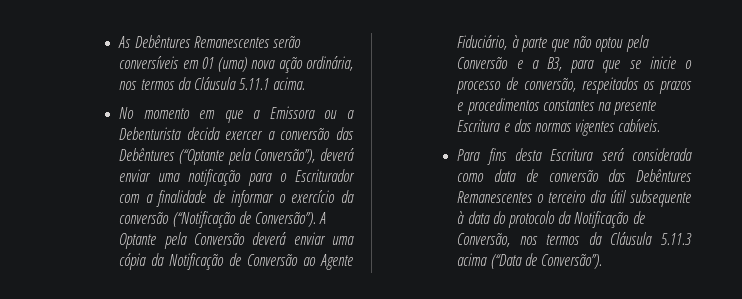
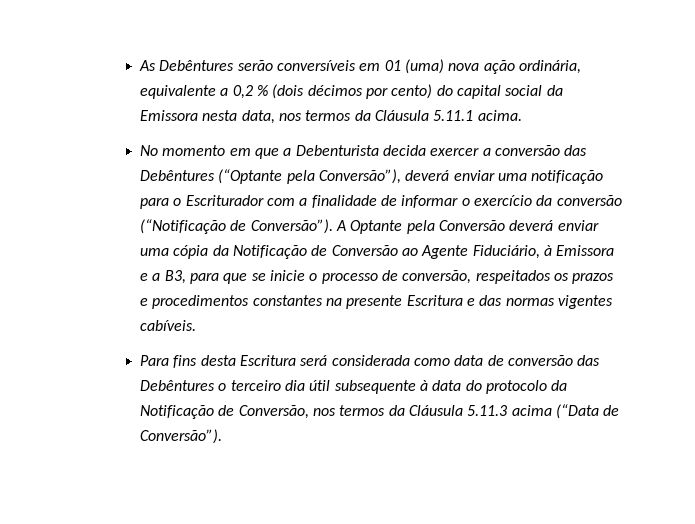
- As Debêntures Remanescentes serão conversíveis em 01 (uma) nova ação ordinária, nos termos da Cláusula 5.11.1 acima.
+ As Debêntures serão conversíveis em 01 (uma) nova ação ordinária, equivalente a 0,2 % (dois décimos por cento) do capital social da Emissora nesta data, nos termos da Cláusula 5.11.1 acima.
- No momento em que a Emissora ou a Debenturista decida exercer a conversão das Debêntures (“Optante pela Conversão”), deverá enviar uma notificação para o Escriturador com a finalidade de informar o exercício da conversão (“Notificação de Conversão”).
+ No momento em que a Debenturista decida exercer a conversão das Debêntures (“Optante pela Conversão”), deverá enviar uma notificação para o Escriturador com a finalidade de informar o exercício da conversão (“Notificação de Conversão”).
- A Optante pela Conversão deverá enviar uma cópia da Notificação de Conversão ao Agente Fiduciário, à parte que não optou pela Conversão e a B3, para que se inicie o processo de conversão, respeitados os prazos e procedimentos constantes na presente Escritura e das normas vigentes cabíveis.
+ A Optante pela Conversão deverá enviar uma cópia da Notificação de Conversão ao Agente Fiduciário, à Emissora e a B3, para que se inicie o processo de conversão, respeitados os prazos e procedimentos constantes na presente Escritura e das normas vigentes cabíveis.
- Para fins desta Escritura será considerada como data de conversão das Debêntures Remanescentes o terceiro dia útil subsequente à data do protocolo da Notificação de Conversão, nos termos da Cláusula 5.11.3 acima (“Data de Conversão”).
+ Para fins desta Escritura será considerada como data de conversão das Debêntures o terceiro dia útil subsequente à data do protocolo da Notificação de Conversão, nos termos da Cláusula 5.11.3 acima (“Data de Conversão”).

